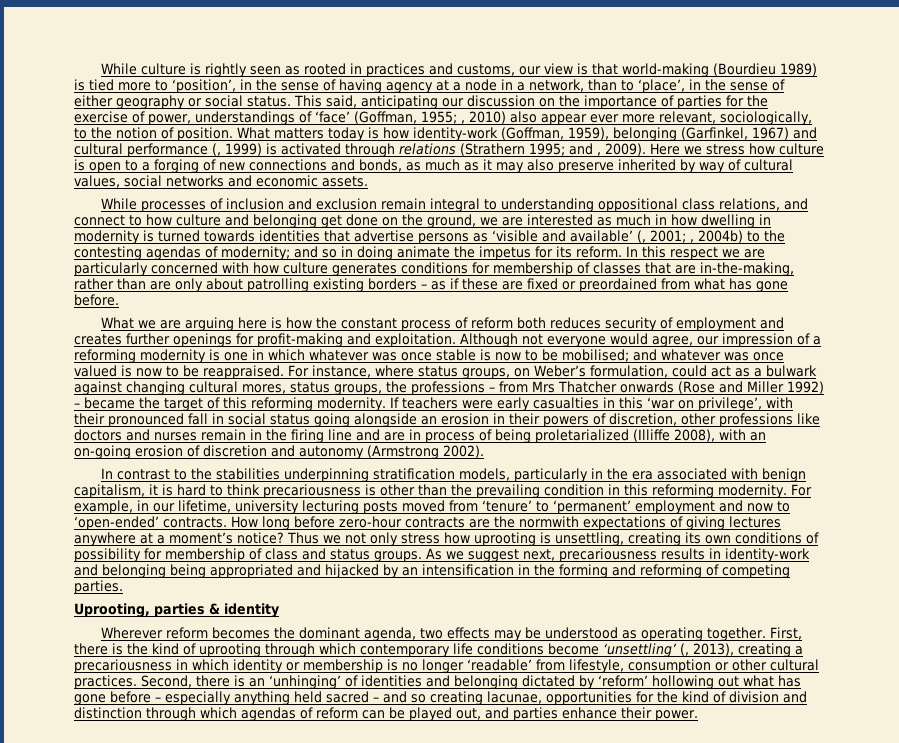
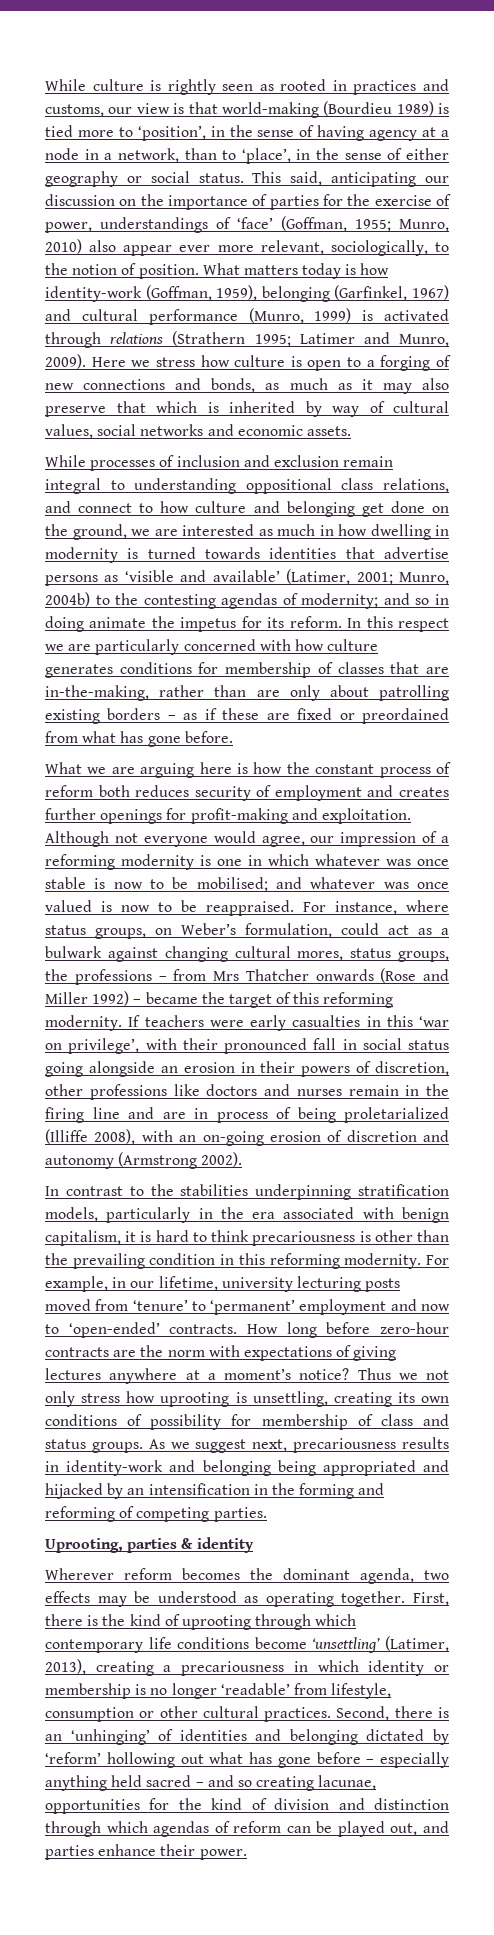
- This said, anticipating our discussion on the importance of parties for the exercise of power, understandings of ‘face’ (Goffman, 1955; , 2010) also appear ever more relevant, sociologically, to the notion of position.
+ This said, anticipating our discussion on the importance of parties for the exercise of power, understandings of ‘face’ (Goffman, 1955; Munro, 2010) also appear ever more relevant, sociologically, to the notion of position.
- What matters today is how identity-work (Goffman, 1959), belonging (Garfinkel, 1967) and cultural performance (, 1999) is activated through relations (Strathern 1995; and , 2009).
+ What matters today is how identity-work (Goffman, 1959), belonging (Garfinkel, 1967) and cultural performance (Munro, 1999) is activated through relations (Strathern 1995; Latimer and Munro, 2009).
- Here we stress how culture is open to a forging of new connections and bonds, as much as it may also preserve inherited by way of cultural values, social networks and economic assets.
+ Here we stress how culture is open to a forging of new connections and bonds, as much as it may also preserve that which is inherited by way of cultural values, social networks and economic assets.
- While processes of inclusion and exclusion remain integral to understanding oppositional class relations, and connect to how culture and belonging get done on the ground, we are interested as much in how dwelling in modernity is turned towards identities that advertise persons as ‘visible and available’ (, 2001; , 2004b) to the contesting agendas of modernity;
+ While processes of inclusion and exclusion remain integral to understanding oppositional class relations, and connect to how culture and belonging get done on the ground, we are interested as much in how dwelling in modernity is turned towards identities that advertise persons as ‘visible and available’ (Latimer, 2001; Munro, 2004b) to the contesting agendas of modernity;
- How long before zero-hour contracts are the normwith expectations of giving lectures anywhere at a moment’s notice?
+ How long before zero-hour contracts are the norm with expectations of giving lectures anywhere at a moment’s notice?
- First, there is the kind of uprooting through which contemporary life conditions become ‘unsettling’ (, 2013), creating a precariousness in which identity or membership is no longer ‘readable’ from lifestyle, consumption or other cultural practices.
+ First, there is the kind of uprooting through which contemporary life conditions become ‘unsettling’ (Latimer, 2013), creating a precariousness in which identity or membership is no longer ‘readable’ from lifestyle, consumption or other cultural practices.

